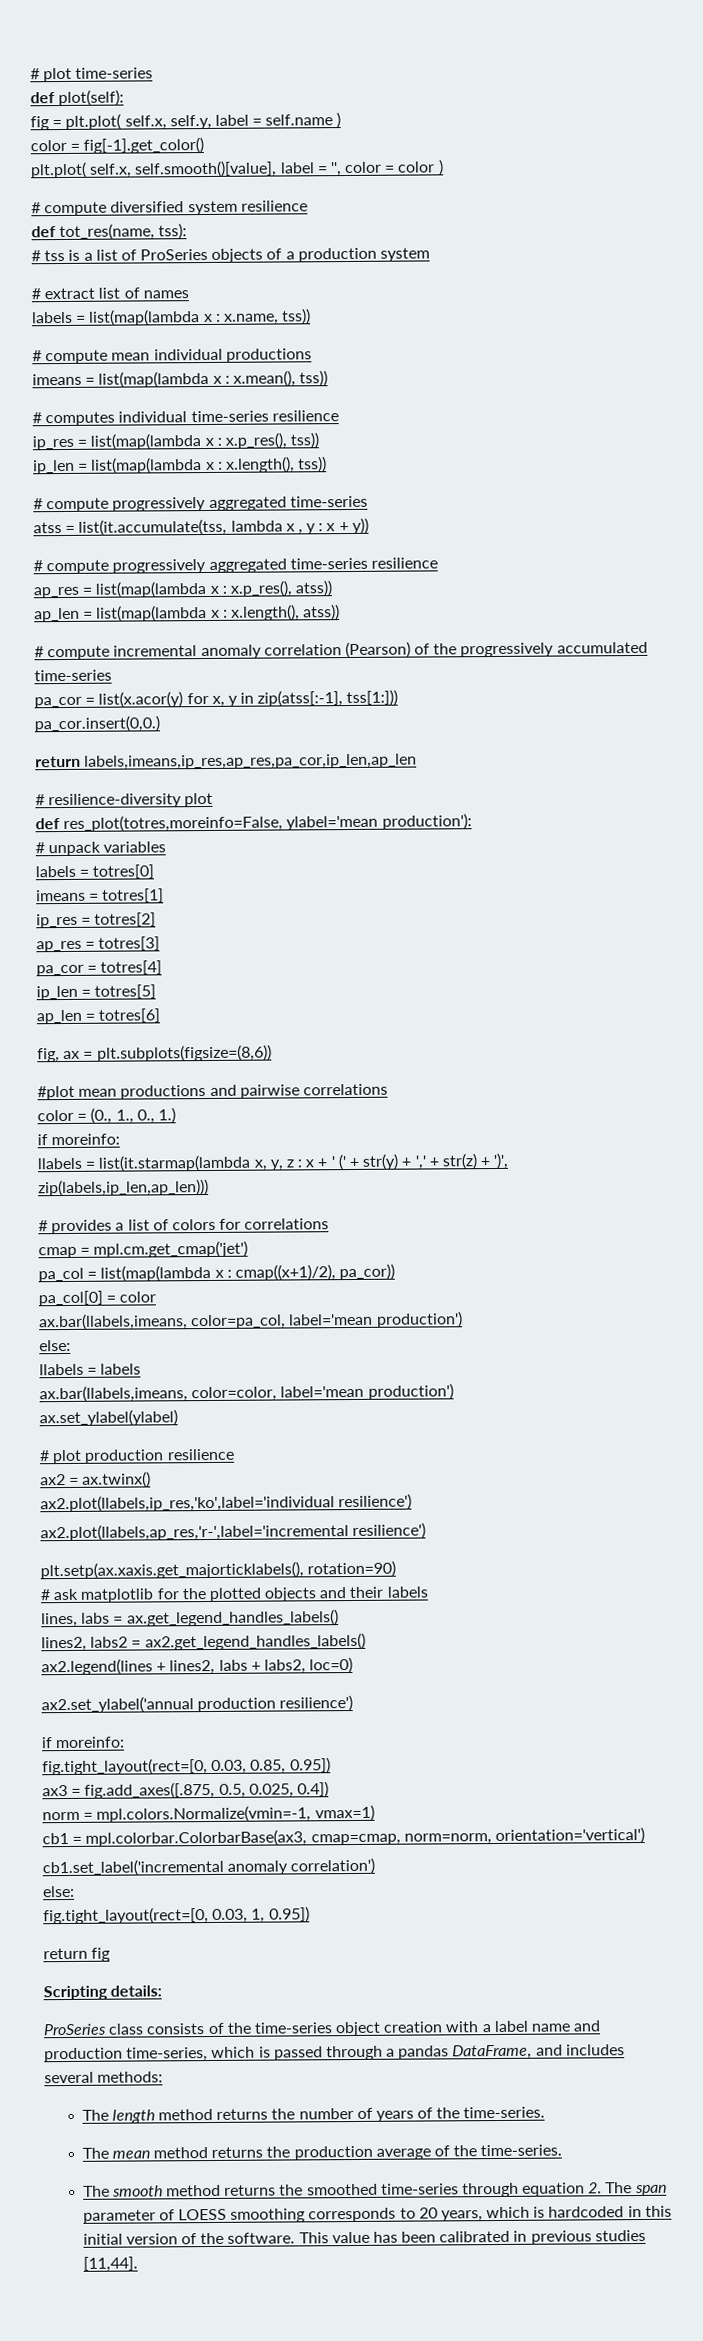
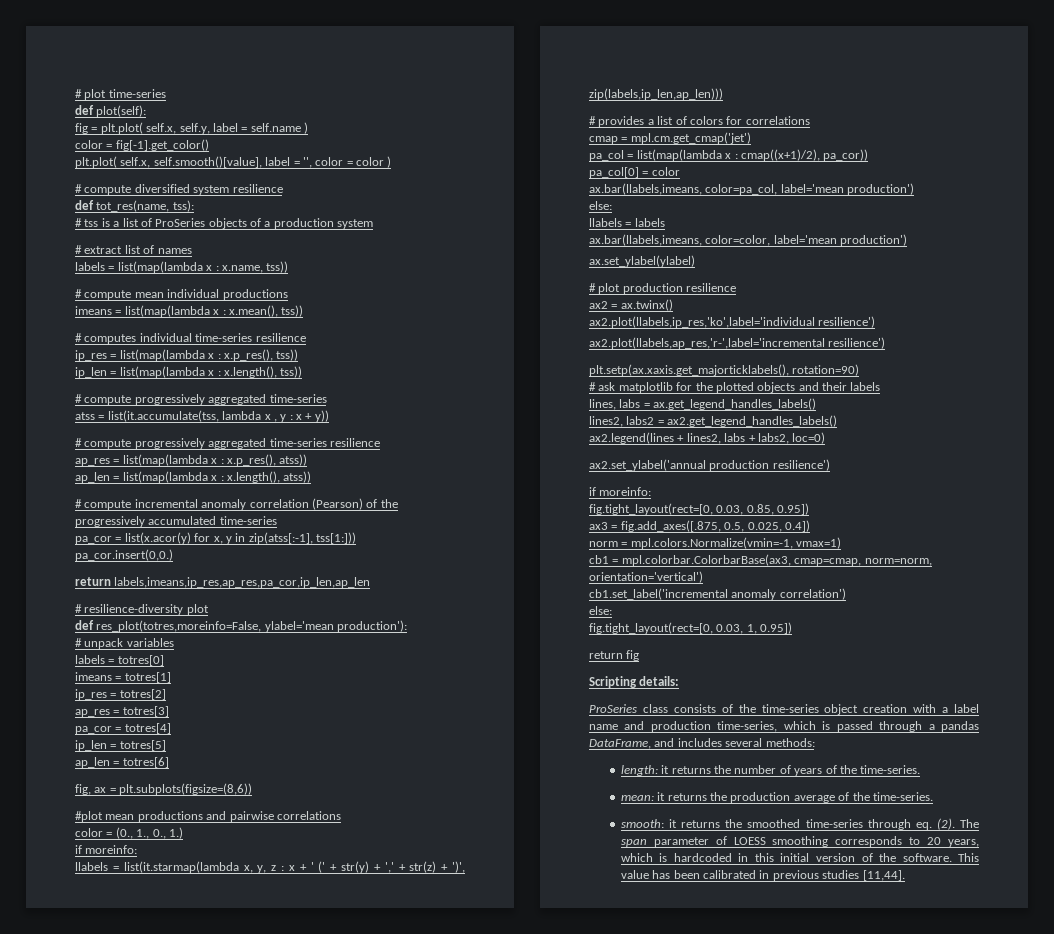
- The length method returns the number of years of the time-series.
+ length: it returns the number of years of the time-series.
- The mean method returns the production average of the time-series.
+ mean: it returns the production average of the time-series.
- The smooth method returns the smoothed time-series through equation 2. The span parameter of LOESS smoothing corresponds to 20 years, which is hardcoded in this initial version of the software.
+ smooth: it returns the smoothed time-series through eq. (2). The span parameter of LOESS smoothing corresponds to 20 years, which is hardcoded in this initial version of the software.

